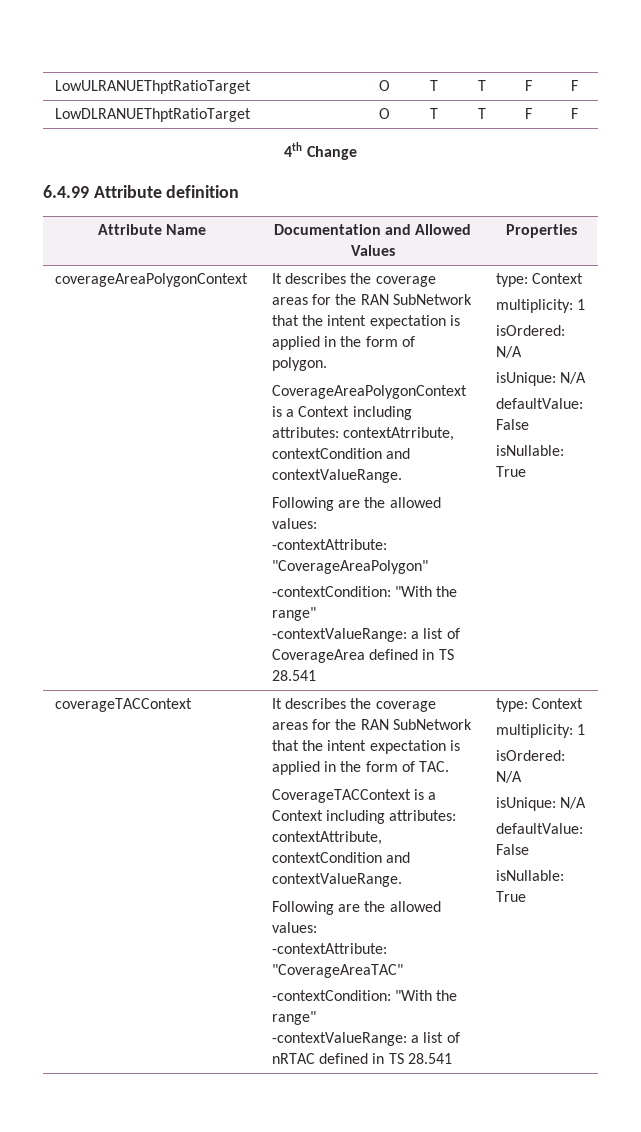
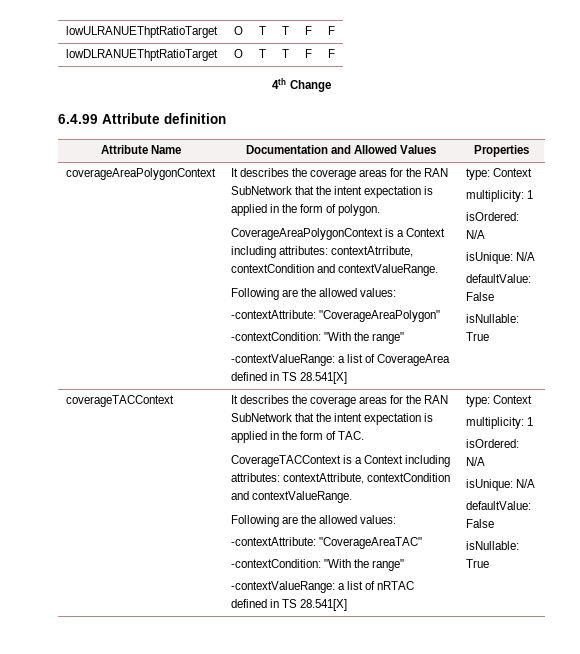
- LowULRANUEThptRatioTarget | O | T | T | F | F
- LowDLRANUEThptRatioTarget | O | T | T | F | F
+ lowULRANUEThptRatioTarget | O | T | T | F | F
+ lowDLRANUEThptRatioTarget | O | T | T | F | F
- -contextValueRange: a list of CoverageArea defined in TS 28.541
+ -contextValueRange: a list of CoverageArea defined in TS 28.541[X]
- -contextValueRange: a list of nRTAC defined in TS 28.541
+ -contextValueRange: a list of nRTAC defined in TS 28.541[X]

